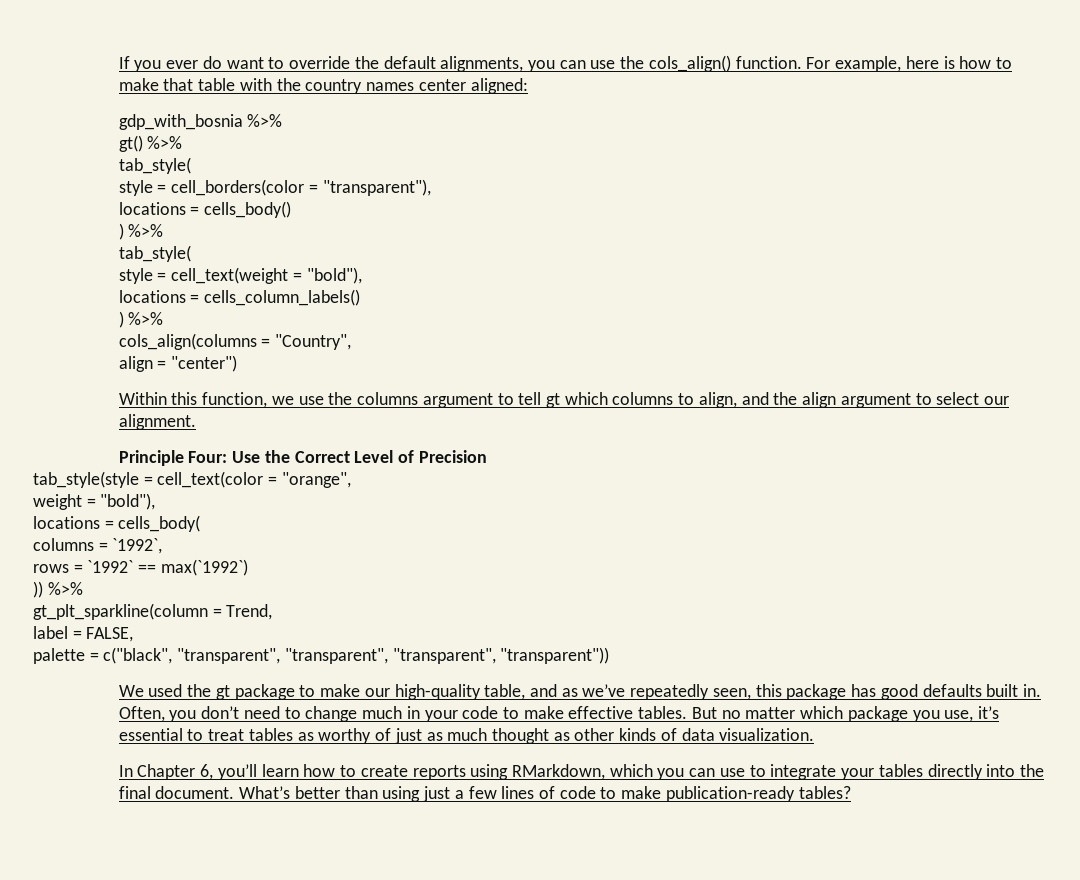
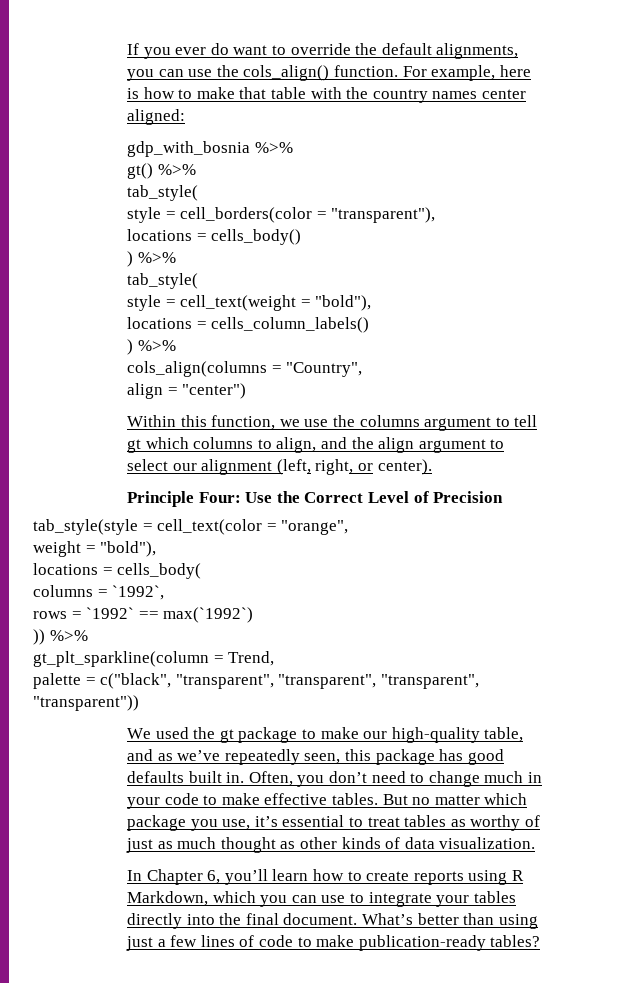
- Within this function, we use the columns argument to tell gt which columns to align, and the align argument to select our alignment.
+ Within this function, we use the columns argument to tell gt which columns to align, and the align argument to select our alignment (left, right, or center).
- label = FALSE,
- In Chapter 6, you’ll learn how to create reports using RMarkdown, which you can use to integrate your tables directly into the final document.
+ In Chapter 6, you’ll learn how to create reports using R Markdown, which you can use to integrate your tables directly into the final document.

